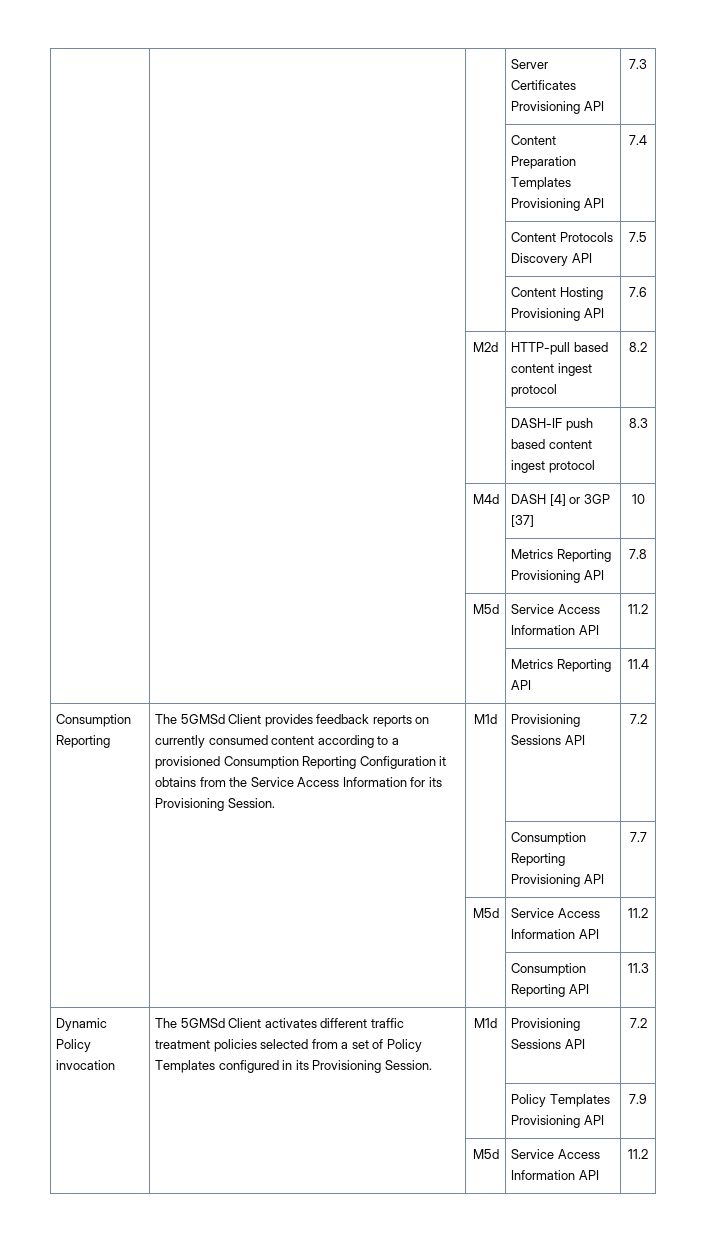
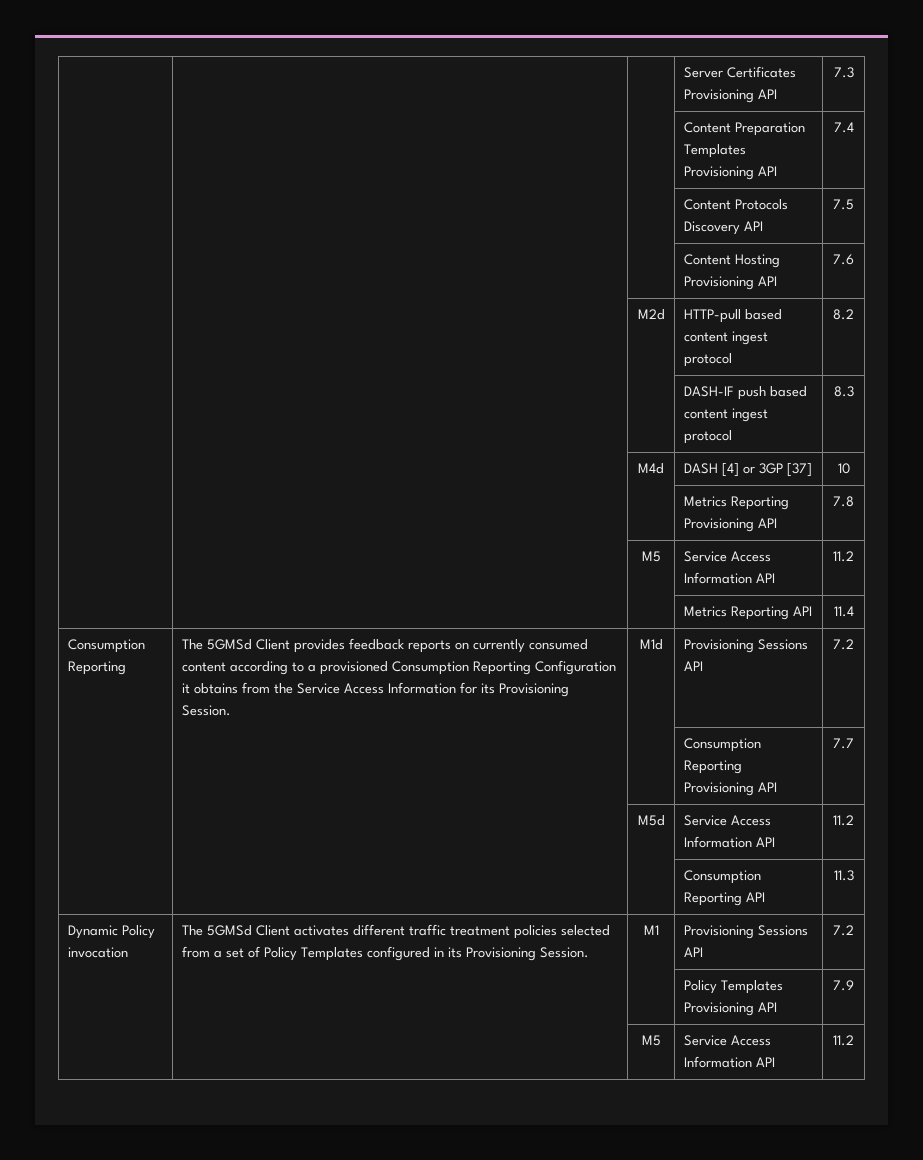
  | | | Metrics Reporting Provisioning API | 7.8
- | | M5d | Service Access Information API | 11.2
+ | | M5 | Service Access Information API | 11.2
- Dynamic Policy invocation | The 5GMSd Client activates different traffic treatment policies selected from a set of Policy Templates configured in its Provisioning Session. | M1d | Provisioning Sessions API | 7.2
+ Dynamic Policy invocation | The 5GMSd Client activates different traffic treatment policies selected from a set of Policy Templates configured in its Provisioning Session. | M1 | Provisioning Sessions API | 7.2
  | | | Policy Templates Provisioning API | 7.9
- | | M5d | Service Access Information API | 11.2
+ | | M5 | Service Access Information API | 11.2

